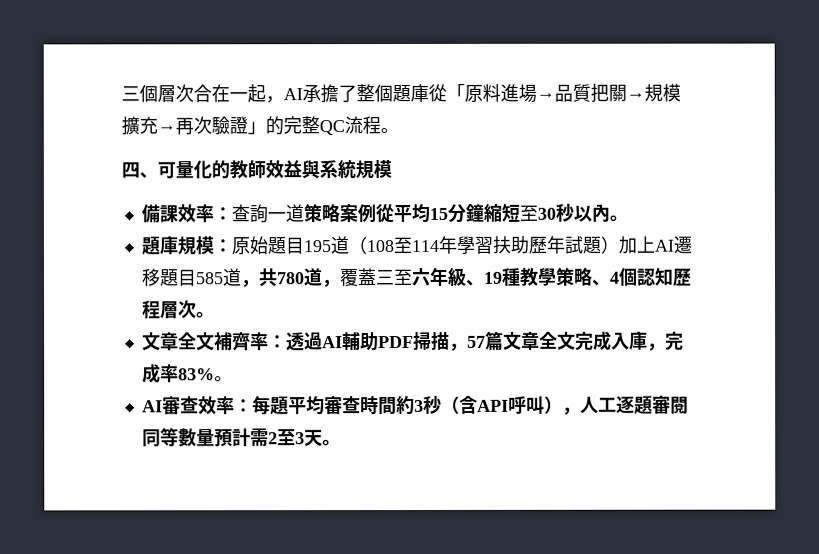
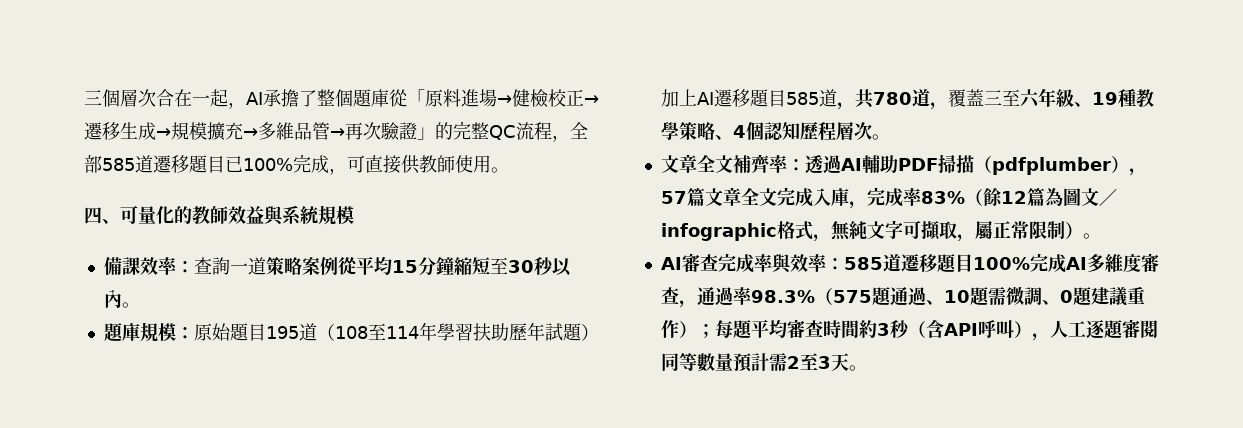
- 三個層次合在一起，AI承擔了整個題庫從「原料進場→品質把關→規模擴充→再次驗證」的完整QC流程。
+ 三個層次合在一起，AI承擔了整個題庫從「原料進場→健檢校正→遷移生成→規模擴充→多維品管→再次驗證」的完整QC流程，全部585道遷移題目已100%完成，可直接供教師使用。
- 文章全文補齊率：透過AI輔助PDF掃描，57篇文章全文完成入庫，完成率83%。
- AI審查效率：每題平均審查時間約3秒（含API呼叫），人工逐題審閱同等數量預計需2至3天。
+ 文章全文補齊率：透過AI輔助PDF掃描（pdfplumber），57篇文章全文完成入庫，完成率83%（餘12篇為圖文／infographic格式，無純文字可擷取，屬正常限制）。
+ AI審查完成率與效率：585道遷移題目100%完成AI多維度審查，通過率98.3%（575題通過、10題需微調、0題建議重作）；每題平均審查時間約3秒（含API呼叫），人工逐題審閱同等數量預計需2至3天。

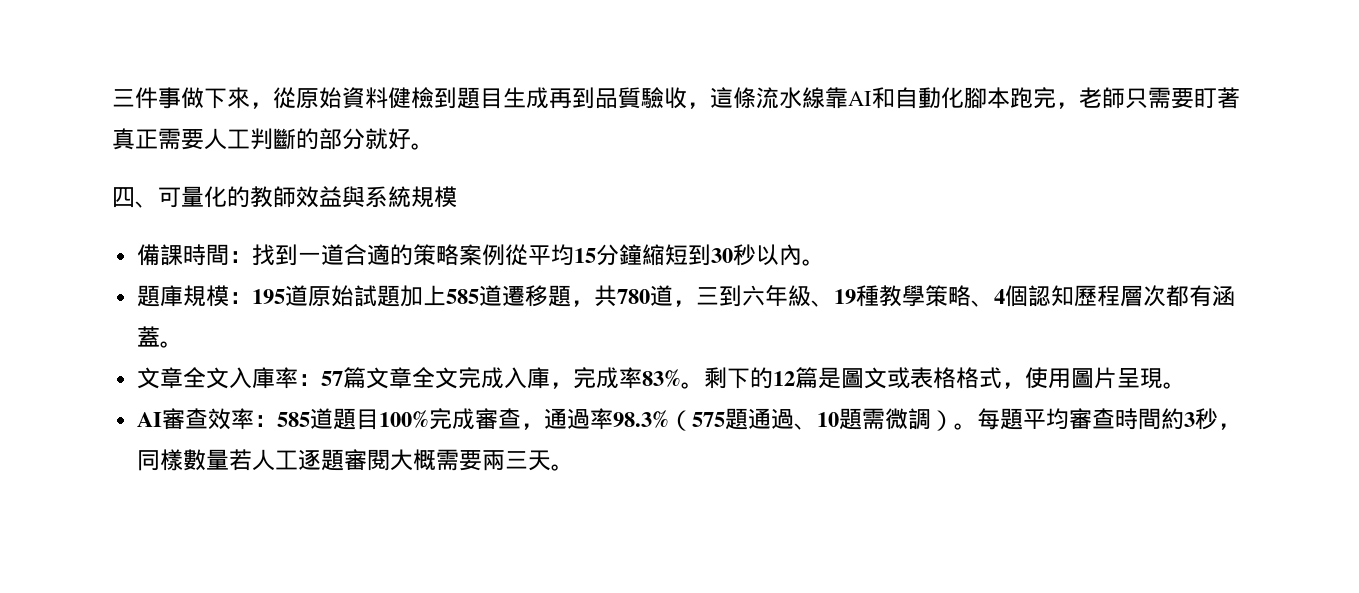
- 三個層次合在一起，AI承擔了整個題庫從「原料進場→健檢校正→遷移生成→規模擴充→多維品管→再次驗證」的完整QC流程，全部585道遷移題目已100%完成，可直接供教師使用。
+ 三件事做下來，從原始資料健檢到題目生成再到品質驗收，這條流水線靠AI和自動化腳本跑完，老師只需要盯著真正需要人工判斷的部分就好。
- 備課效率：查詢一道策略案例從平均15分鐘縮短至30秒以內。
+ 備課時間：找到一道合適的策略案例從平均15分鐘縮短到30秒以內。
- 題庫規模：原始題目195道（108至114年學習扶助歷年試題）加上AI遷移題目585道，共780道，覆蓋三至六年級、19種教學策略、4個認知歷程層次。
+ 題庫規模：195道原始試題加上585道遷移題，共780道，三到六年級、19種教學策略、4個認知歷程層次都有涵蓋。
- 文章全文補齊率：透過AI輔助PDF掃描（pdfplumber），57篇文章全文完成入庫，完成率83%（餘12篇為圖文／infographic格式，無純文字可擷取，屬正常限制）。
+ 文章全文入庫率：57篇文章全文完成入庫，完成率83%。剩下的12篇是圖文或表格格式，使用圖片呈現。
- AI審查完成率與效率：585道遷移題目100%完成AI多維度審查，通過率98.3%（575題通過、10題需微調、0題建議重作）；每題平均審查時間約3秒（含API呼叫），人工逐題審閱同等數量預計需2至3天。
+ AI審查效率：585道題目100%完成審查，通過率98.3%（575題通過、10題需微調）。每題平均審查時間約3秒，同樣數量若人工逐題審閱大概需要兩三天。

